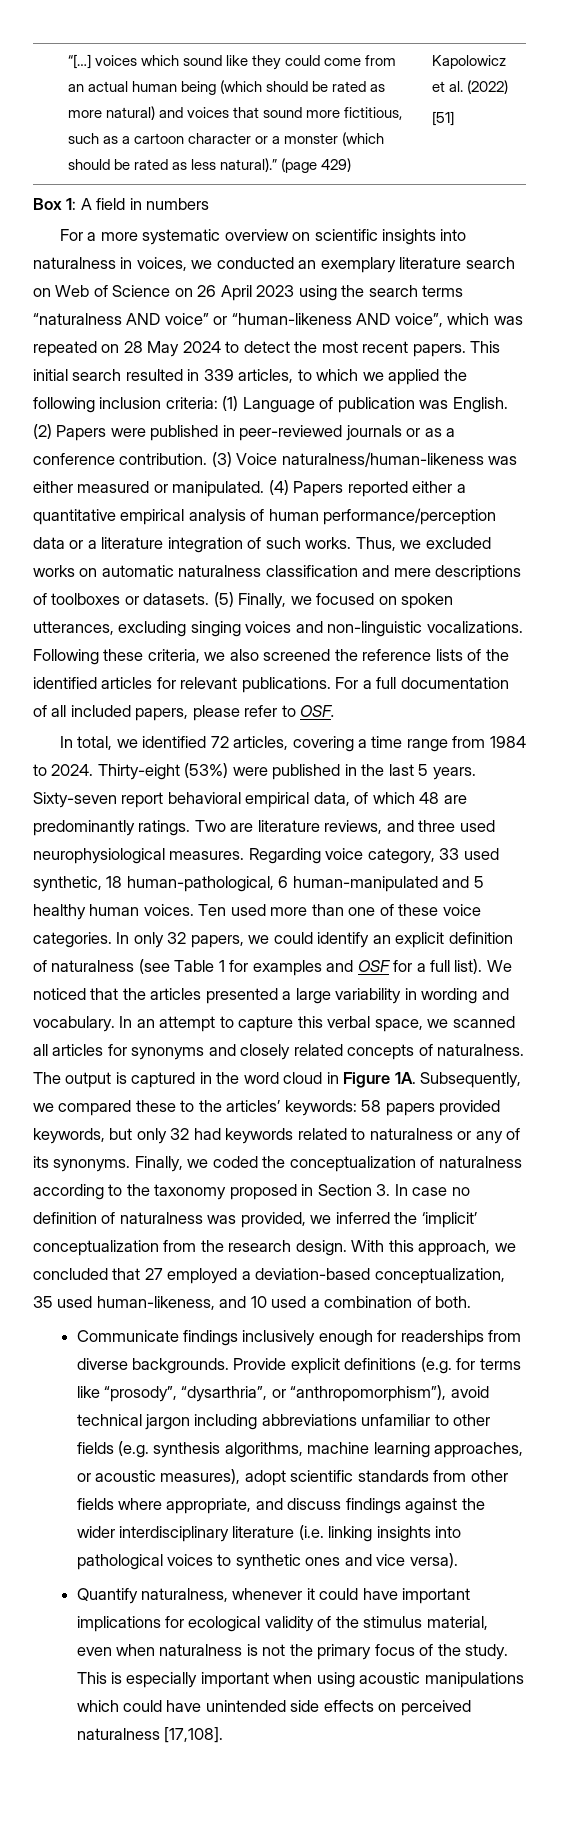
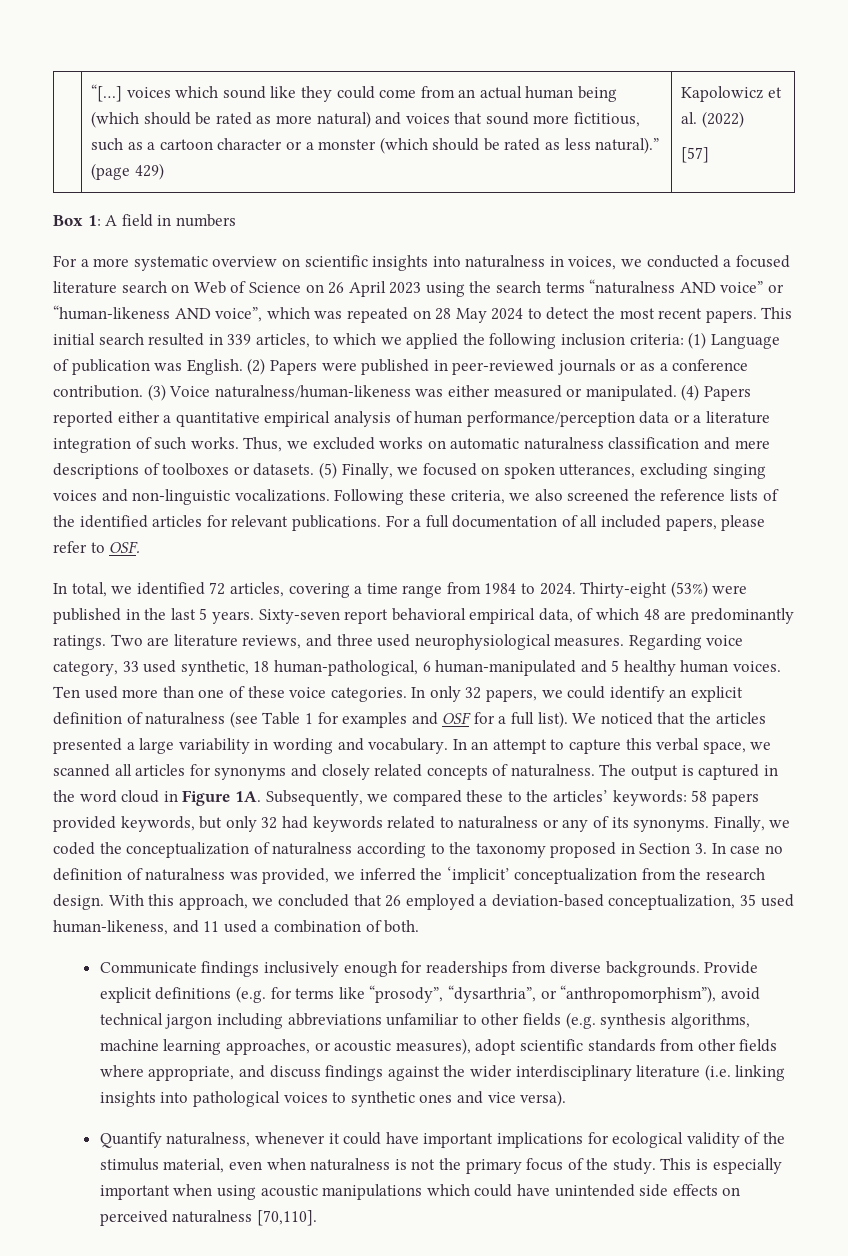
- [51]
+ [57]
- For a more systematic overview on scientific insights into naturalness in voices, we conducted an exemplary literature search on Web of Science on 26 April 2023 using the search terms “naturalness AND voice” or “human-likeness AND voice”, which was repeated on 28 May 2024 to detect the most recent papers.
+ For a more systematic overview on scientific insights into naturalness in voices, we conducted a focused literature search on Web of Science on 26 April 2023 using the search terms “naturalness AND voice” or “human-likeness AND voice”, which was repeated on 28 May 2024 to detect the most recent papers.
- With this approach, we concluded that 27 employed a deviation-based conceptualization, 35 used human-likeness, and 10 used a combination of both.
+ With this approach, we concluded that 26 employed a deviation-based conceptualization, 35 used human-likeness, and 11 used a combination of both.
- This is especially important when using acoustic manipulations which could have unintended side effects on perceived naturalness [17,108].
+ This is especially important when using acoustic manipulations which could have unintended side effects on perceived naturalness [70,110].

